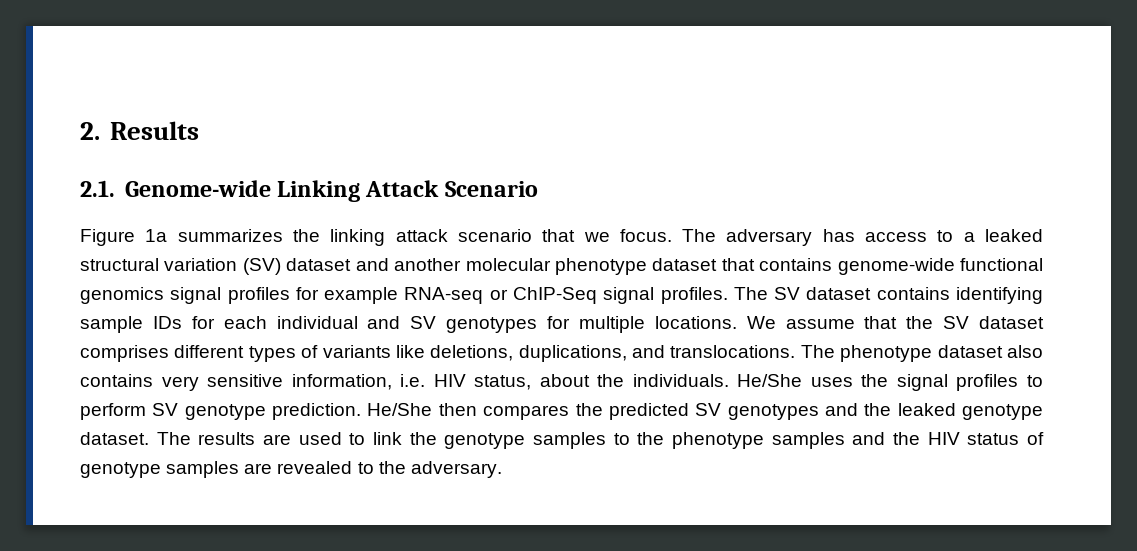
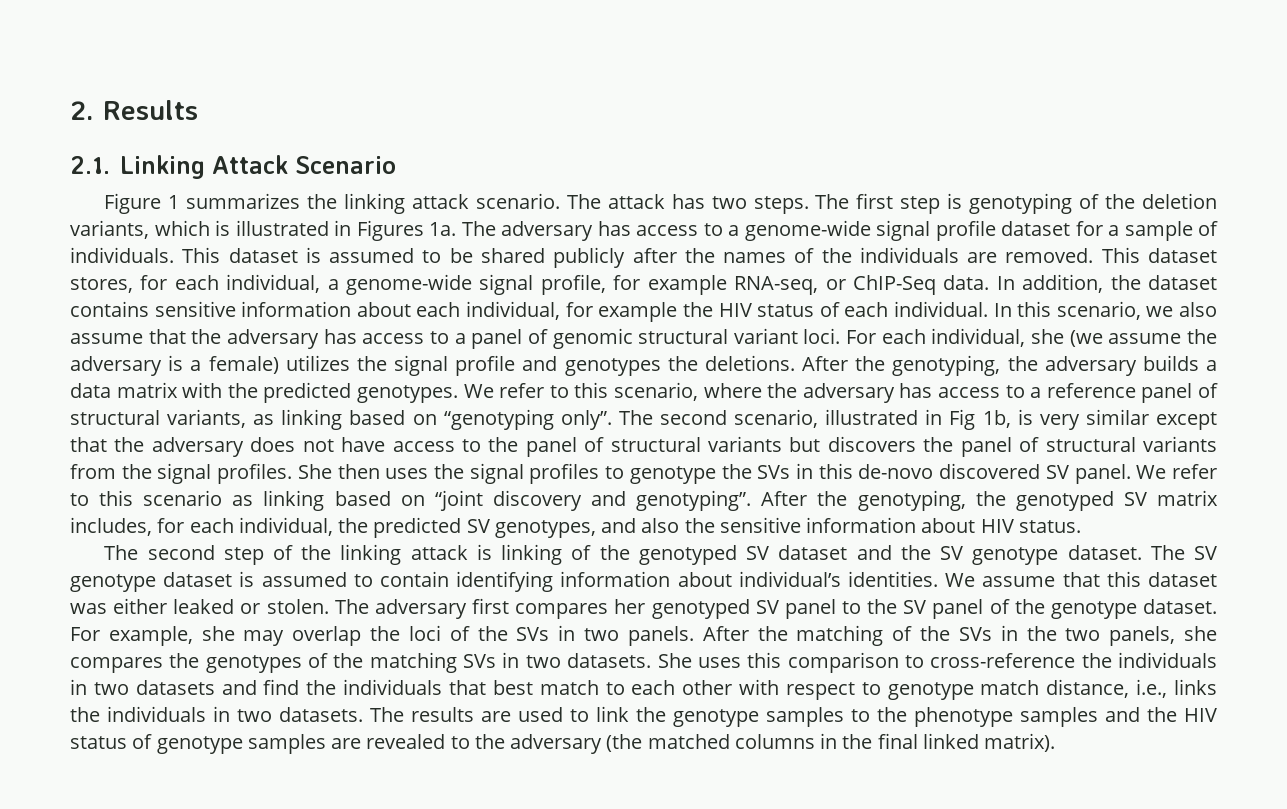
- 2.1. Genome-wide Linking Attack Scenario
+ 2.1. Linking Attack Scenario
- Figure 1a summarizes the linking attack scenario that we focus.
+ Figure 1 summarizes the linking attack scenario. The attack has two steps. The first step is genotyping of the deletion variants, which is illustrated in Figures 1a.
- The adversary has access to a leaked structural variation (SV) dataset and another molecular phenotype dataset that contains genome-wide functional genomics signal profiles for example RNA-seq or ChIP-Seq signal profiles. The SV dataset contains identifying sample IDs for each individual and SV genotypes for multiple locations. We assume that the SV dataset comprises different types of variants like deletions, duplications, and translocations. The phenotype dataset also contains very sensitive information, i.e. HIV status, about the individuals. He/She uses the signal profiles to perform SV genotype prediction. He/She then compares the predicted SV genotypes and the leaked genotype dataset.
+ The adversary has access to a genome-wide signal profile dataset for a sample of individuals. This dataset is assumed to be shared publicly after the names of the individuals are removed. This dataset stores, for each individual, a genome-wide signal profile, for example RNA-seq, or ChIP-Seq data. In addition, the dataset contains sensitive information about each individual, for example the HIV status of each individual. In this scenario, we also assume that the adversary has access to a panel of genomic structural variant loci. For each individual, she (we assume the adversary is a female) utilizes the signal profile and genotypes the deletions. After the genotyping, the adversary builds a data matrix with the predicted genotypes. We refer to this scenario, where the adversary has access to a reference panel of structural variants, as linking based on “genotyping only”. The second scenario, illustrated in Fig 1b, is very similar except that the adversary does not have access to the panel of structural variants but discovers the panel of structural variants from the signal profiles. She then uses the signal profiles to genotype the SVs in this de-novo discovered SV panel. We refer to this scenario as linking based on “joint discovery and genotyping”. After the genotyping, the genotyped SV matrix includes, for each individual, the predicted SV genotypes, and also the sensitive information about HIV status.
+ The second step of the linking attack is linking of the genotyped SV dataset and the SV genotype dataset.
- The results are used to link the genotype samples to the phenotype samples and the HIV status of genotype samples are revealed to the adversary.
+ The SV genotype dataset is assumed to contain identifying information about individual’s identities. We assume that this dataset was either leaked or stolen. The adversary first compares her genotyped SV panel to the SV panel of the genotype dataset. For example, she may overlap the loci of the SVs in two panels. After the matching of the SVs in the two panels, she compares the genotypes of the matching SVs in two datasets. She uses this comparison to cross-reference the individuals in two datasets and find the individuals that best match to each other with respect to genotype match distance, i.e., links the individuals in two datasets. The results are used to link the genotype samples to the phenotype samples and the HIV status of genotype samples are revealed to the adversary (the matched columns in the final linked matrix).

